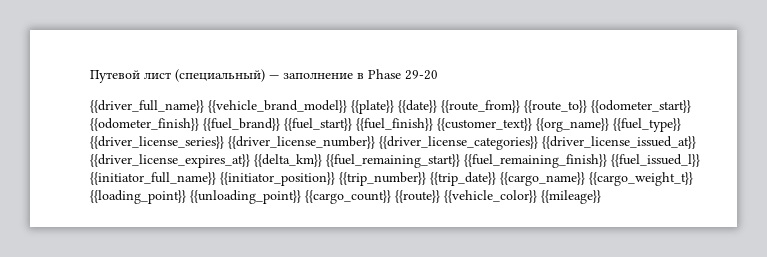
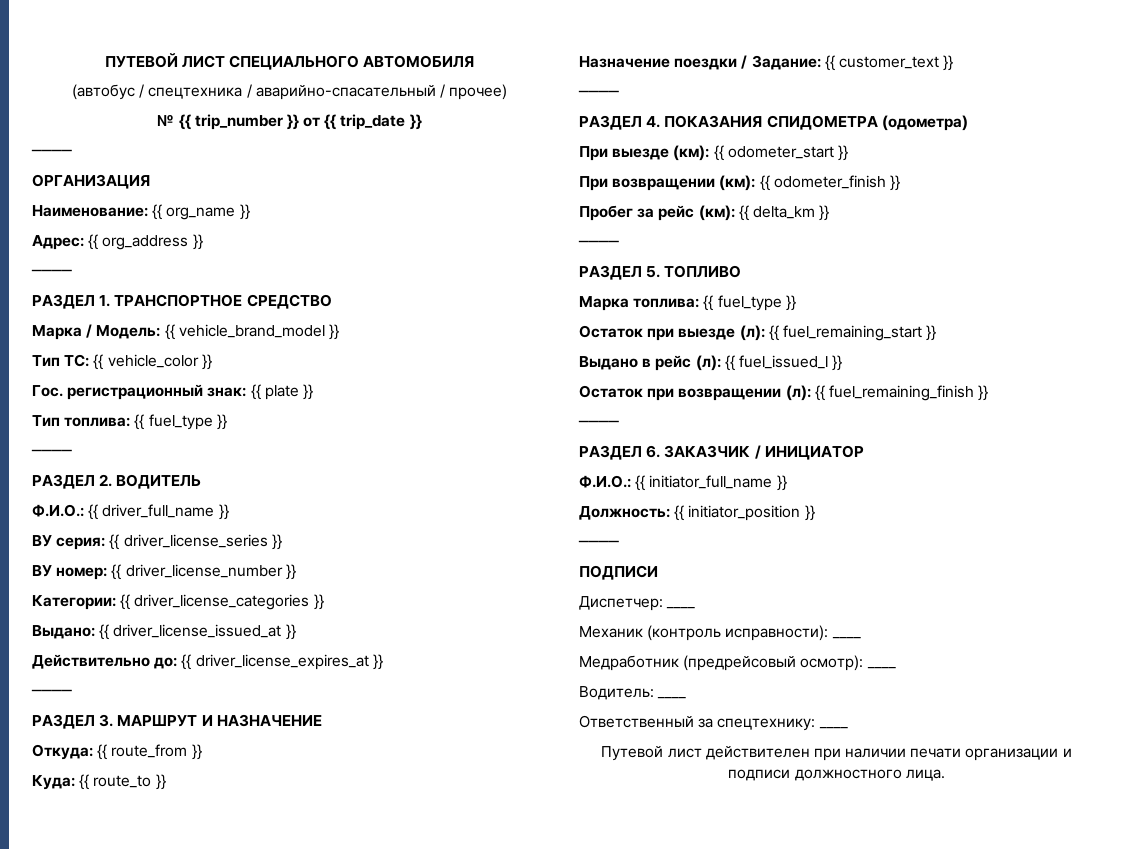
- Путевой лист (специальный) — заполнение в Phase 29-20
- {{driver_full_name}} {{vehicle_brand_model}} {{plate}} {{date}} {{route_from}} {{route_to}} {{odometer_start}} {{odometer_finish}} {{fuel_brand}} {{fuel_start}} {{fuel_finish}} {{customer_text}} {{org_name}} {{fuel_type}} {{driver_license_series}} {{driver_license_number}} {{driver_license_categories}} {{driver_license_issued_at}} {{driver_license_expires_at}} {{delta_km}} {{fuel_remaining_start}} {{fuel_remaining_finish}} {{fuel_issued_l}} {{initiator_full_name}} {{initiator_position}} {{trip_number}} {{trip_date}} {{cargo_name}} {{cargo_weight_t}} {{loading_point}} {{unloading_point}} {{cargo_count}} {{route}} {{vehicle_color}} {{mileage}}
+ ПУТЕВОЙ ЛИСТ СПЕЦИАЛЬНОГО АВТОМОБИЛЯ
+ (автобус / спецтехника / аварийно-спасательный / прочее)
+ № {{ trip_number }} от {{ trip_date }}
+ ────
+ ОРГАНИЗАЦИЯ
+ Наименование: {{ org_name }}
+ Адрес: {{ org_address }}
+ ────
+ РАЗДЕЛ 1. ТРАНСПОРТНОЕ СРЕДСТВО
+ Марка / Модель: {{ vehicle_brand_model }}
+ Тип ТС: {{ vehicle_color }}
+ Гос. регистрационный знак: {{ plate }}
+ Тип топлива: {{ fuel_type }}
+ ────
+ РАЗДЕЛ 2. ВОДИТЕЛЬ
+ Ф.И.О.: {{ driver_full_name }}
+ ВУ серия: {{ driver_license_series }}
+ ВУ номер: {{ driver_license_number }}
+ Категории: {{ driver_license_categories }}
+ Выдано: {{ driver_license_issued_at }}
+ Действительно до: {{ driver_license_expires_at }}
+ ────
+ РАЗДЕЛ 3. МАРШРУТ И НАЗНАЧЕНИЕ
+ Откуда: {{ route_from }}
+ Куда: {{ route_to }}
+ Назначение поездки / Задание: {{ customer_text }}
+ ────
+ РАЗДЕЛ 4. ПОКАЗАНИЯ СПИДОМЕТРА (одометра)
+ При выезде (км): {{ odometer_start }}
+ При возвращении (км): {{ odometer_finish }}
+ Пробег за рейс (км): {{ delta_km }}
+ ────
+ РАЗДЕЛ 5. ТОПЛИВО
+ Марка топлива: {{ fuel_type }}
+ Остаток при выезде (л): {{ fuel_remaining_start }}
+ Выдано в рейс (л): {{ fuel_issued_l }}
+ Остаток при возвращении (л): {{ fuel_remaining_finish }}
+ ────
+ РАЗДЕЛ 6. ЗАКАЗЧИК / ИНИЦИАТОР
+ Ф.И.О.: {{ initiator_full_name }}
+ Должность: {{ initiator_position }}
+ ────
+ ПОДПИСИ
+ Диспетчер: ____
+ Механик (контроль исправности): ____
+ Медработник (предрейсовый осмотр): ____
+ Водитель: ____
+ Ответственный за спецтехнику: ____
+ Путевой лист действителен при наличии печати организации и подписи должностного лица.

